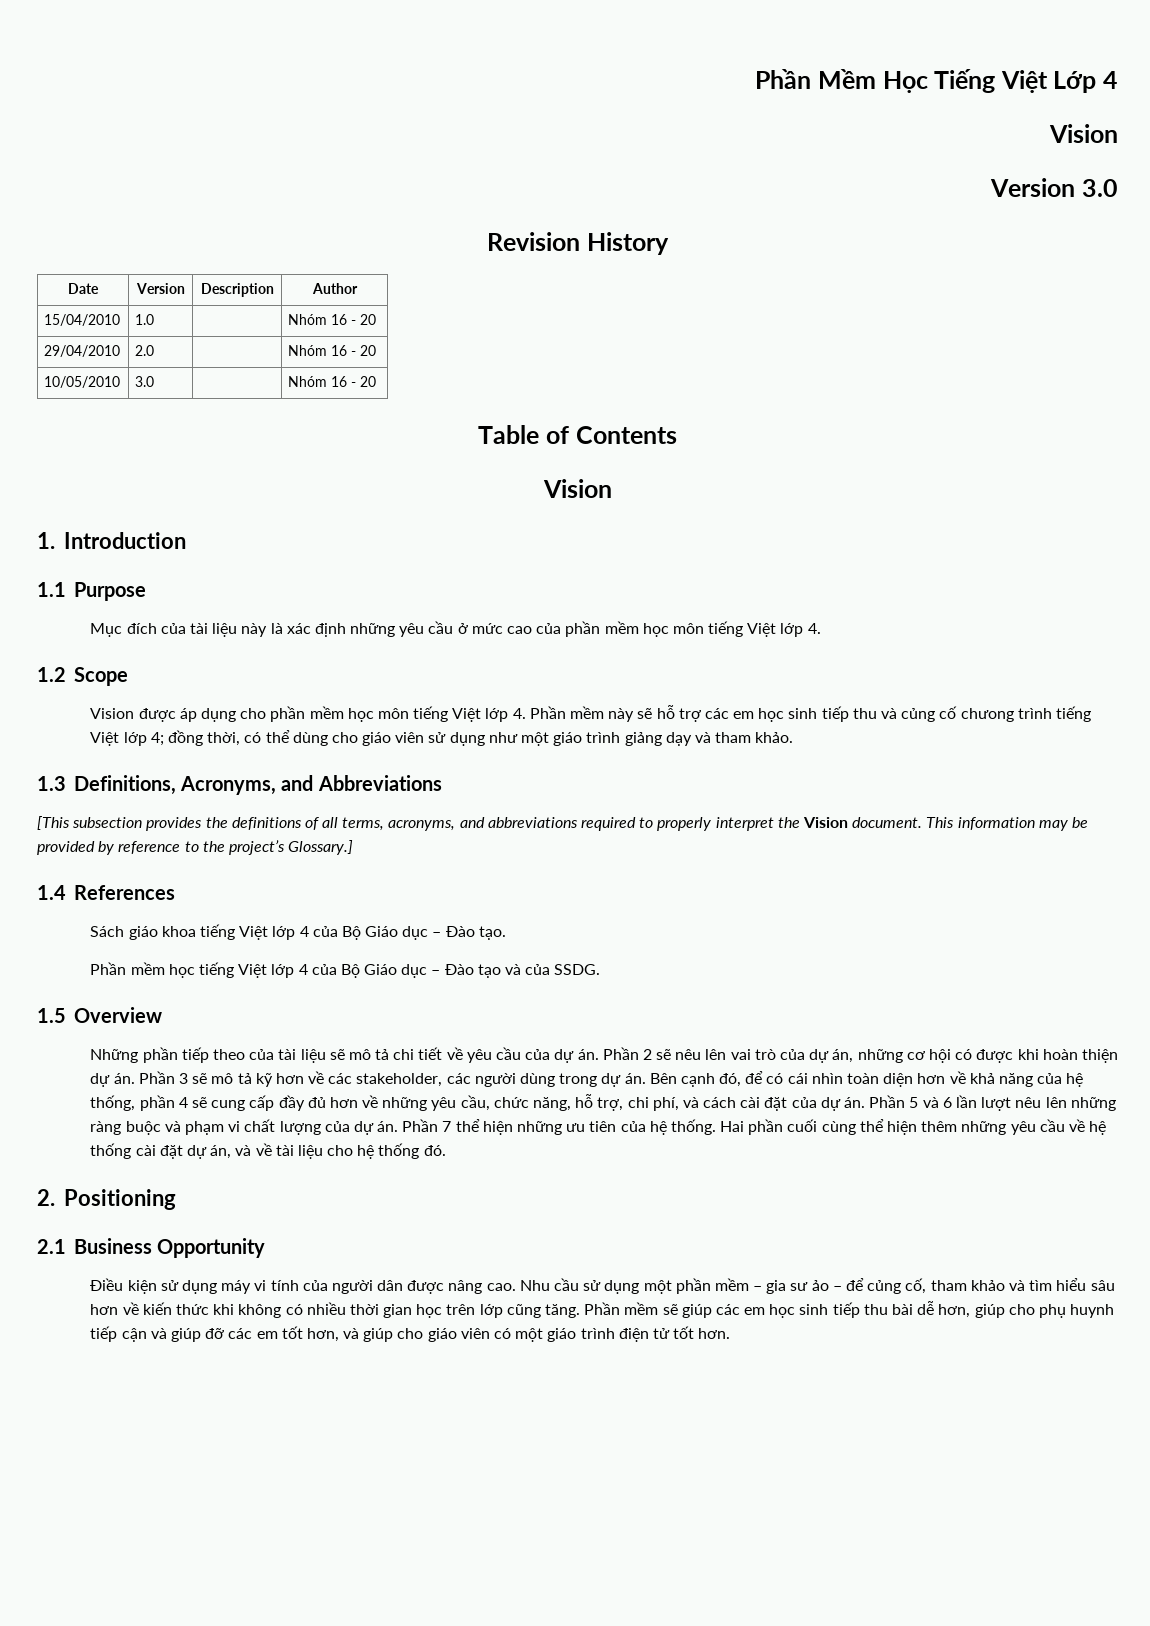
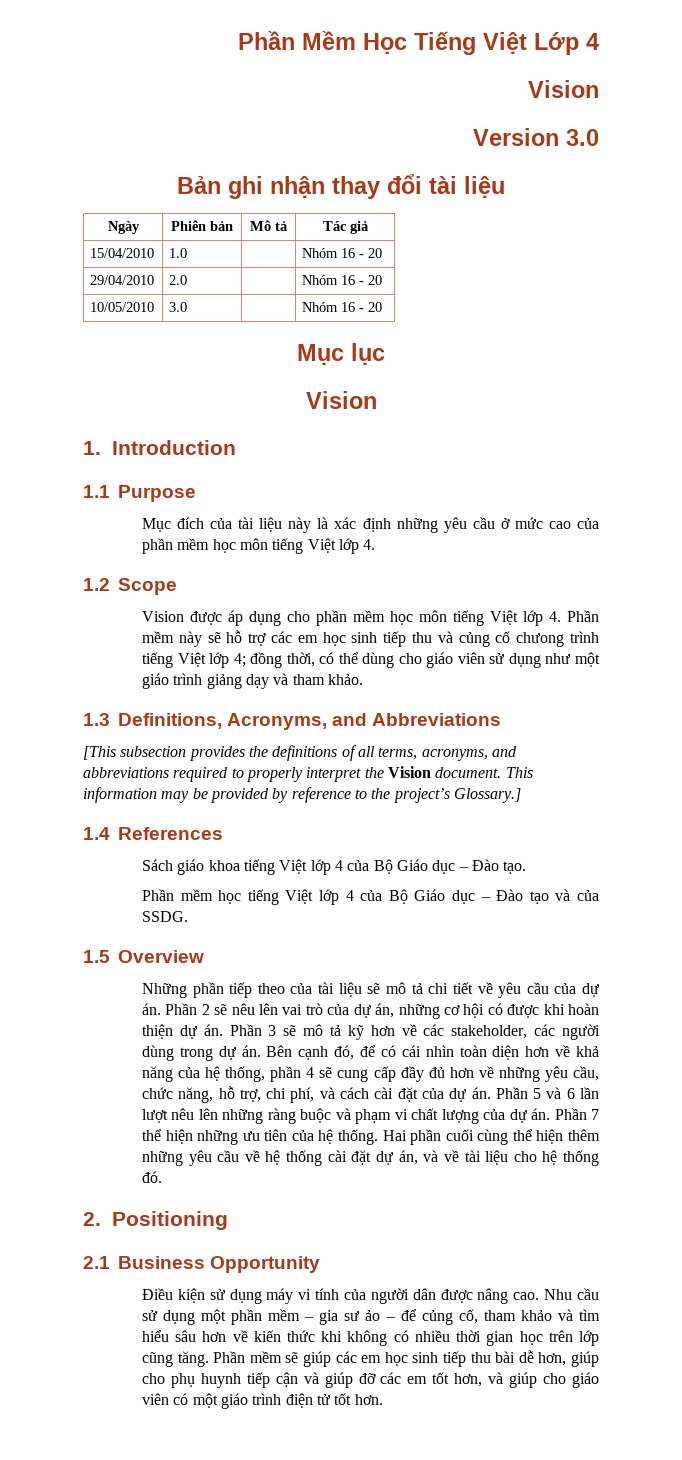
- Revision History
- Date | Version | Description | Author
+ Bản ghi nhận thay đổi tài liệu
+ Ngày | Phiên bản | Mô tả | Tác giả
- Table of Contents
+ Mục lục

